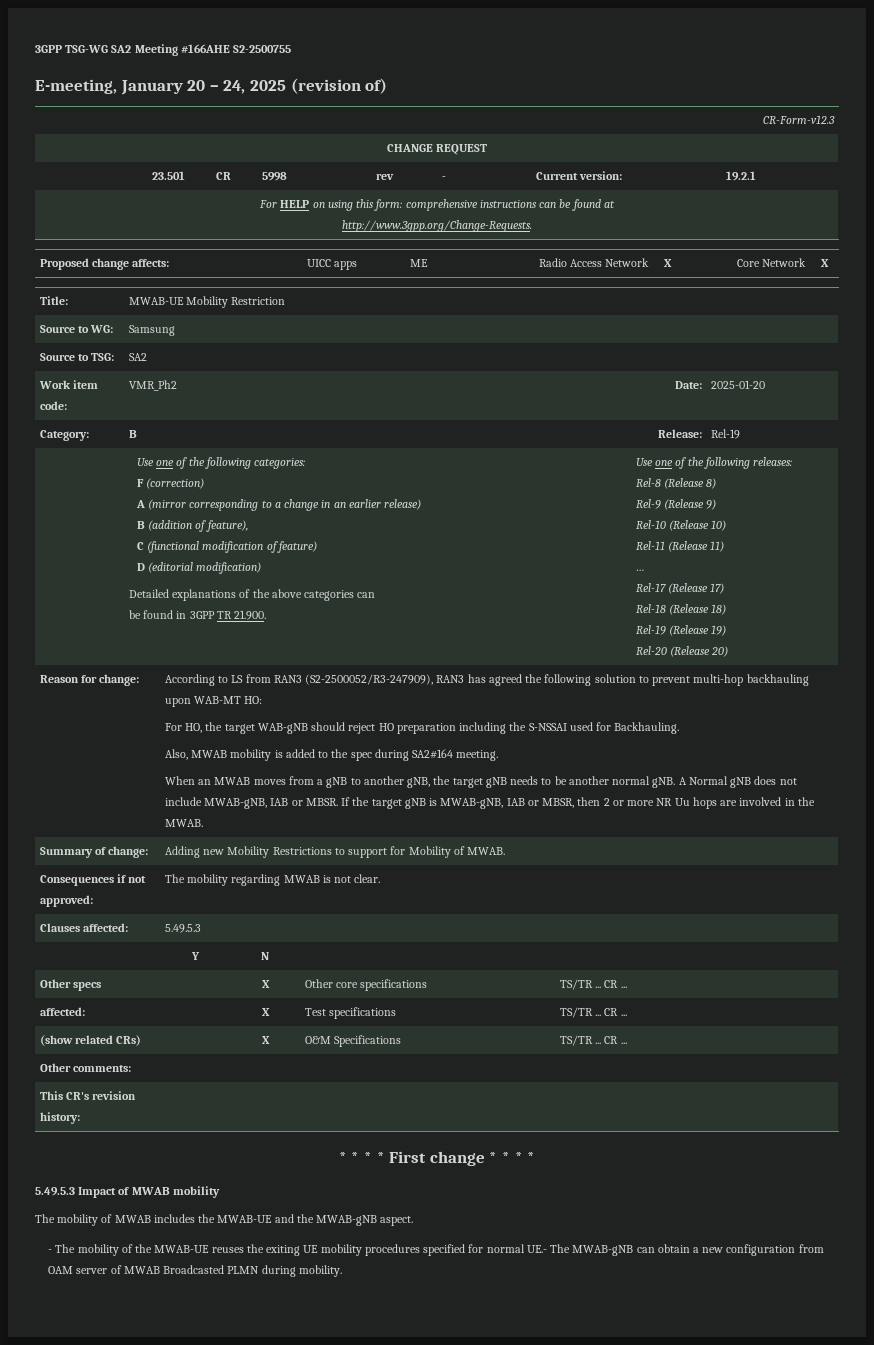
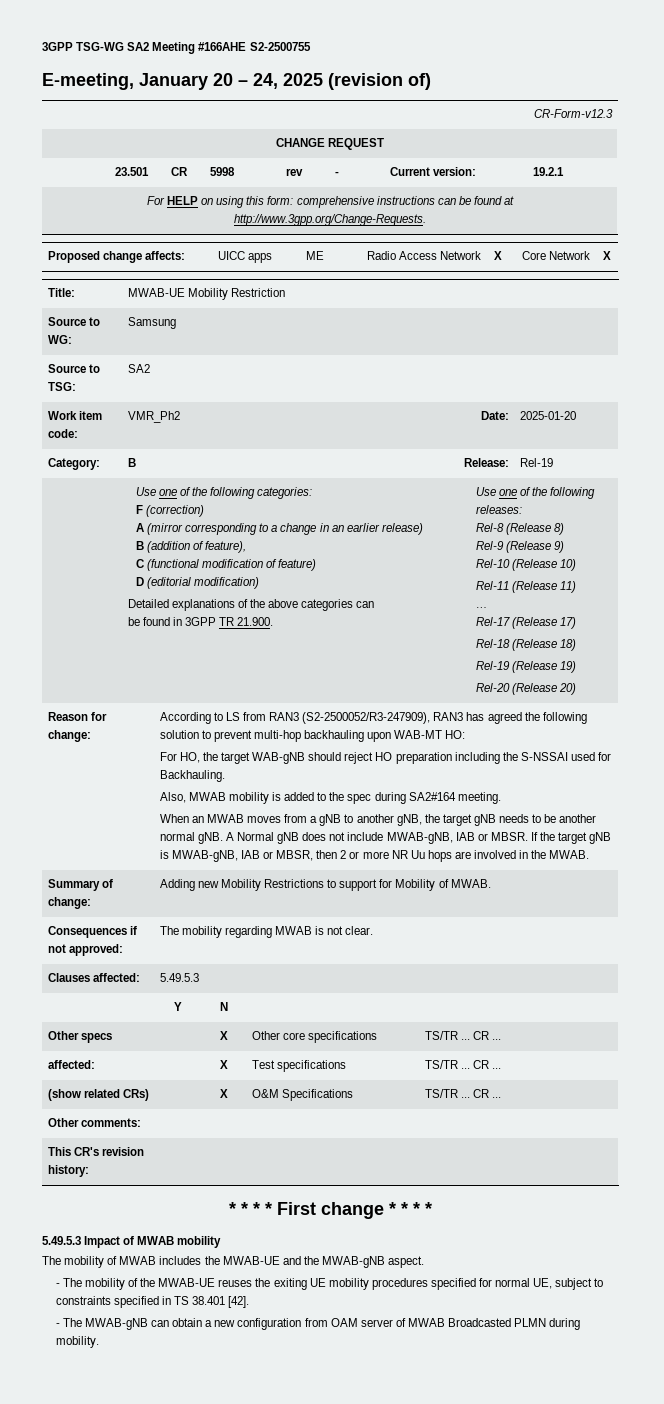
- - The mobility of the MWAB-UE reuses the exiting UE mobility procedures specified for normal UE.- The MWAB-gNB can obtain a new configuration from OAM server of MWAB Broadcasted PLMN during mobility.
+ - The mobility of the MWAB-UE reuses the exiting UE mobility procedures specified for normal UE, subject to constraints specified in TS 38.401 [42].
+ - The MWAB-gNB can obtain a new configuration from OAM server of MWAB Broadcasted PLMN during mobility.

